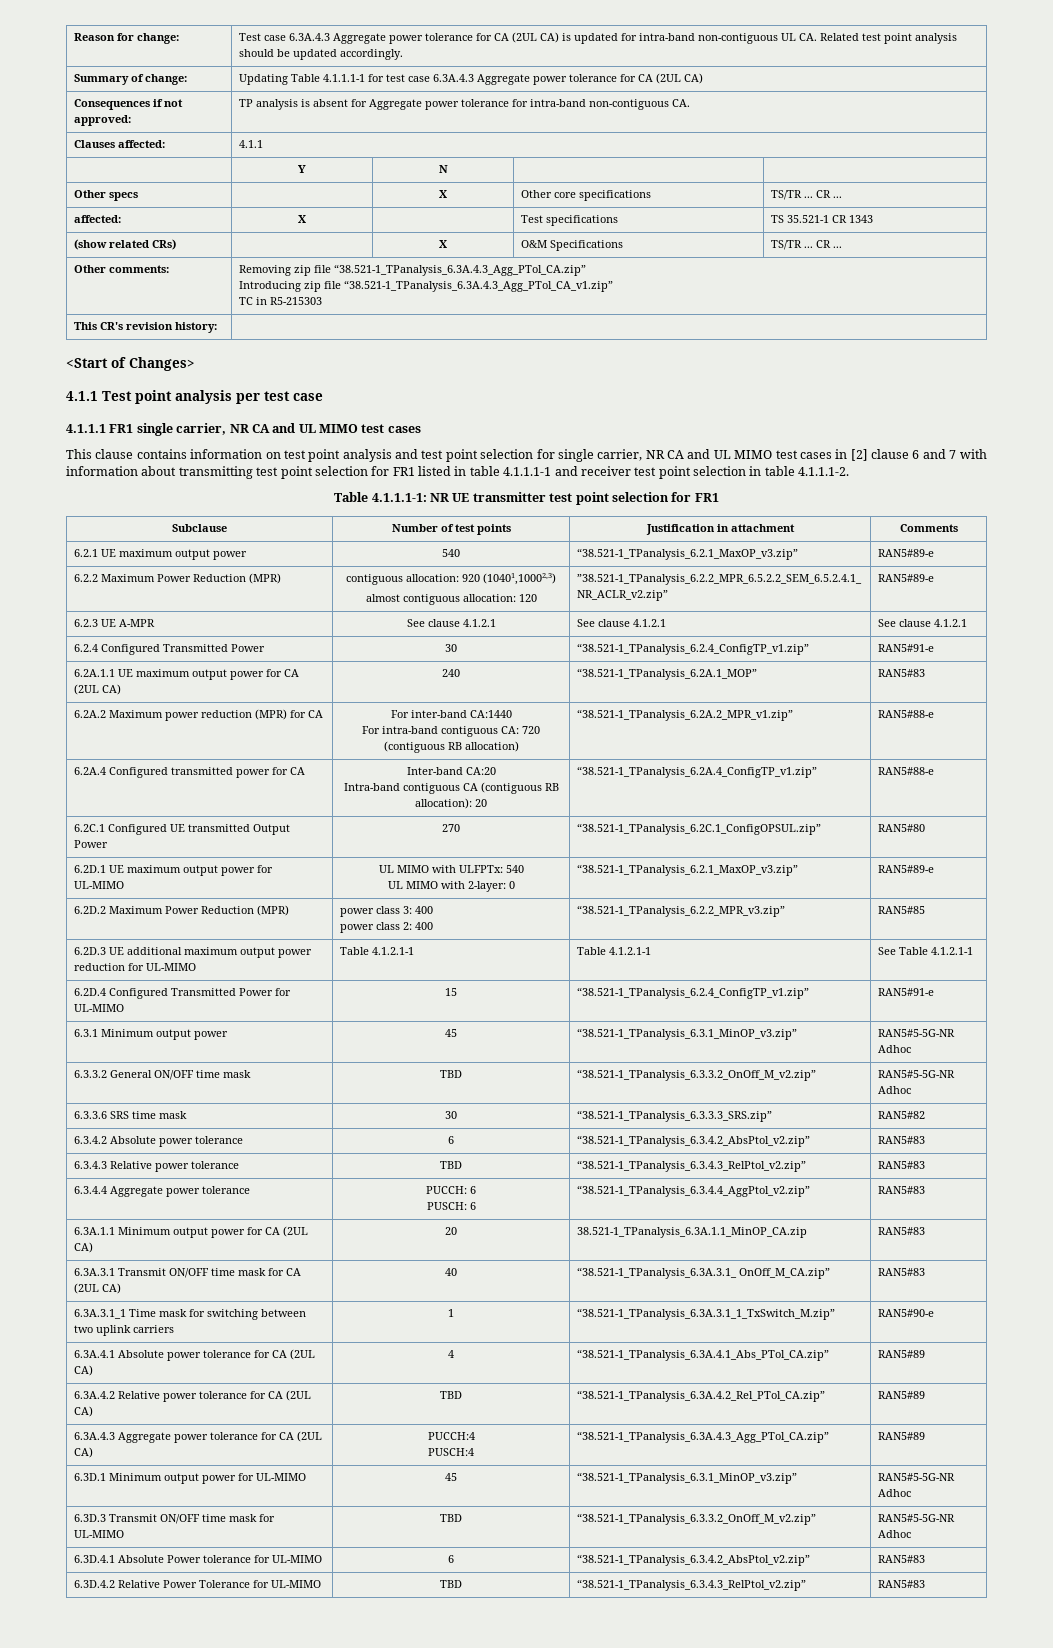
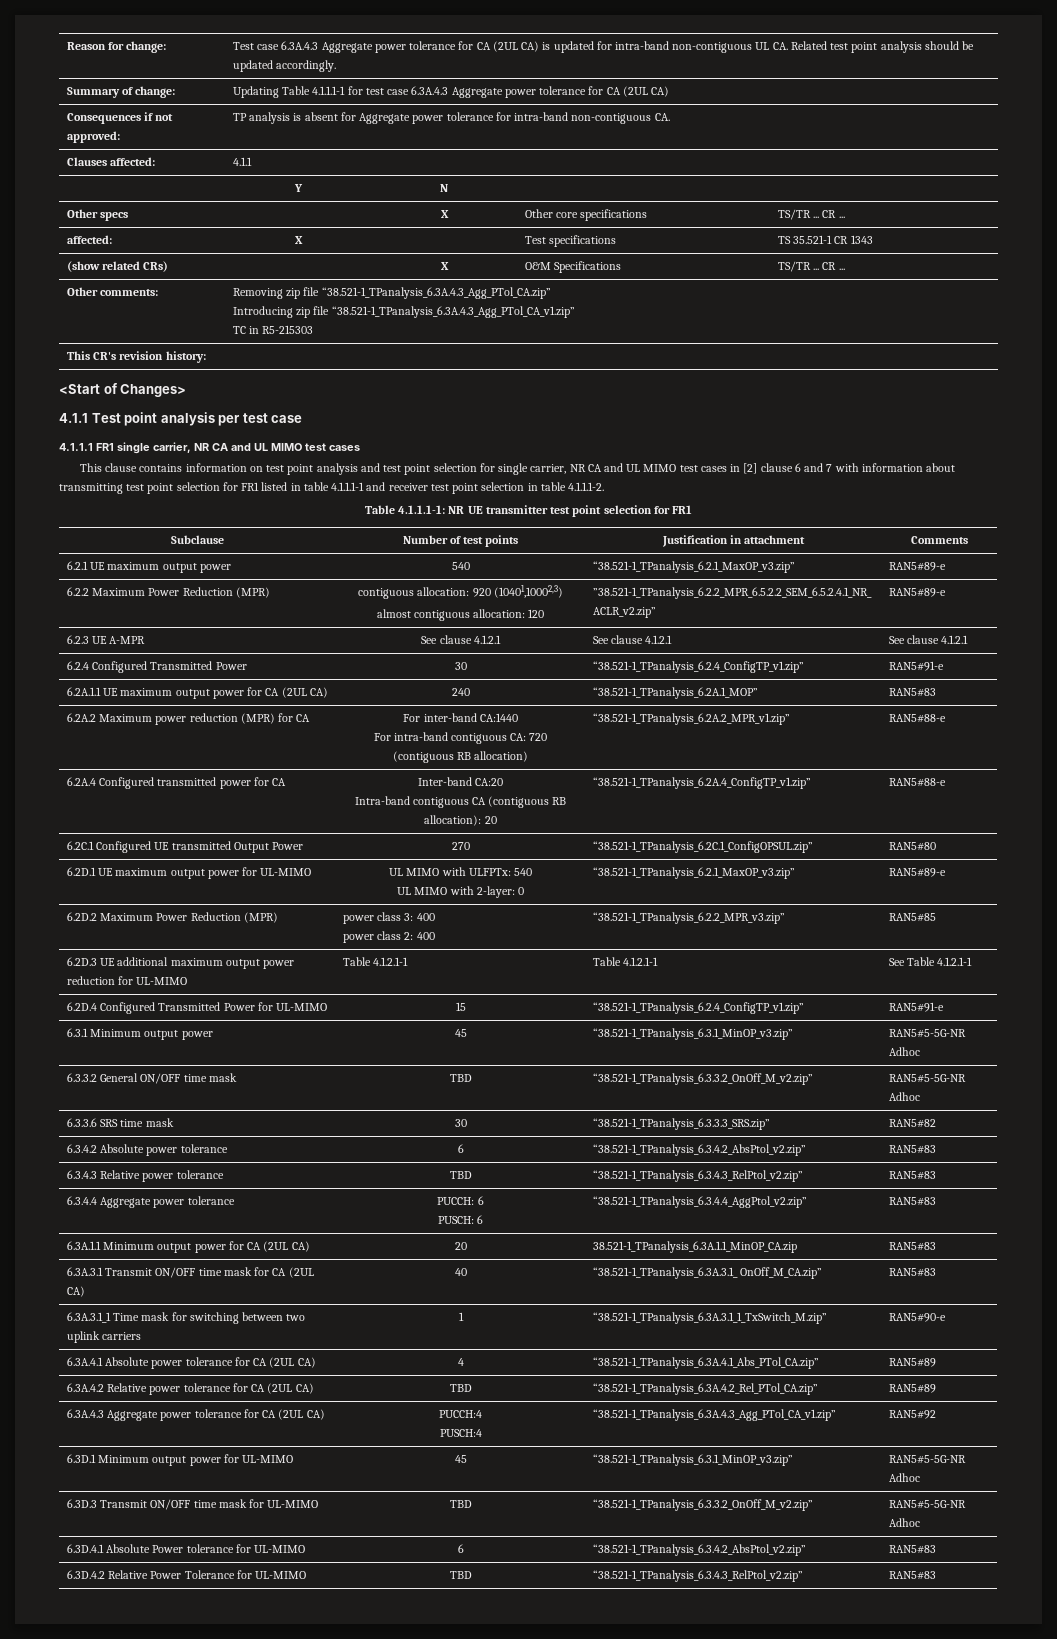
  6.3A.4.3 Aggregate power tolerance for CA (2UL CA) | PUCCH:4
- PUSCH:4 | “38.521-1_TPanalysis_6.3A.4.3_Agg_PTol_CA.zip” | RAN5#89
+ PUSCH:4 | “38.521-1_TPanalysis_6.3A.4.3_Agg_PTol_CA_v1.zip” | RAN5#92

